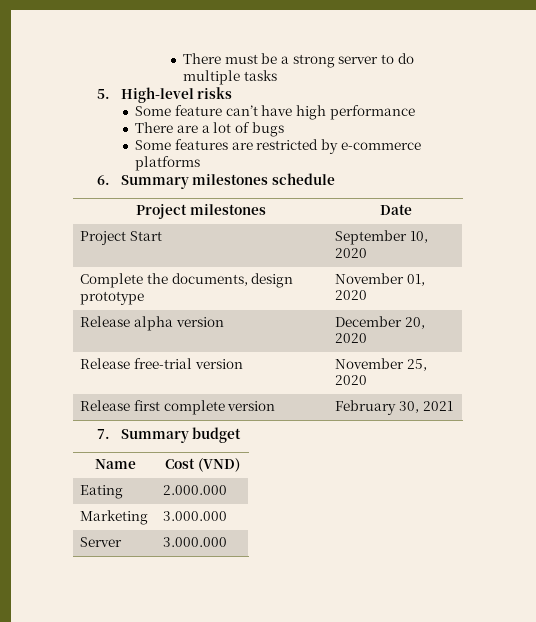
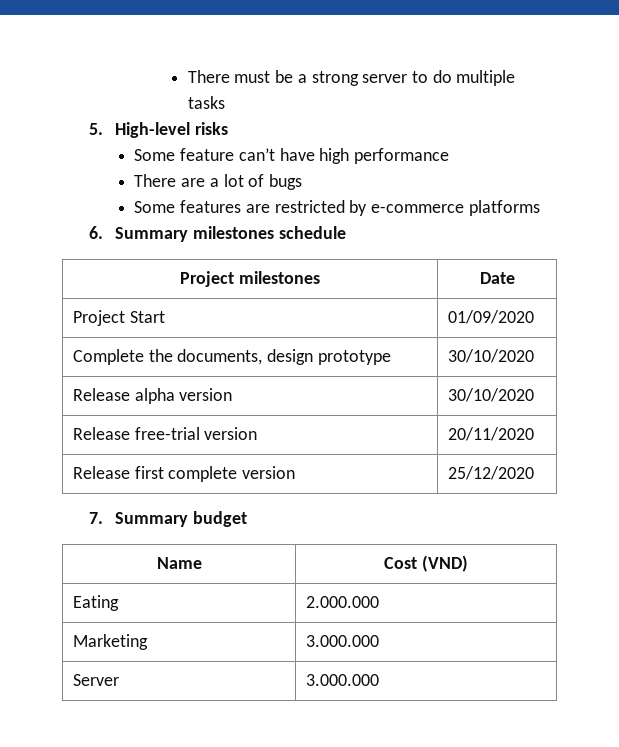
- Project Start | September 10, 2020
+ Project Start | 01/09/2020
- Complete the documents, design prototype | November 01, 2020
+ Complete the documents, design prototype | 30/10/2020
- Release alpha version | December 20, 2020
+ Release alpha version | 30/10/2020
- Release free-trial version | November 25, 2020
+ Release free-trial version | 20/11/2020
- Release first complete version | February 30, 2021
+ Release first complete version | 25/12/2020

